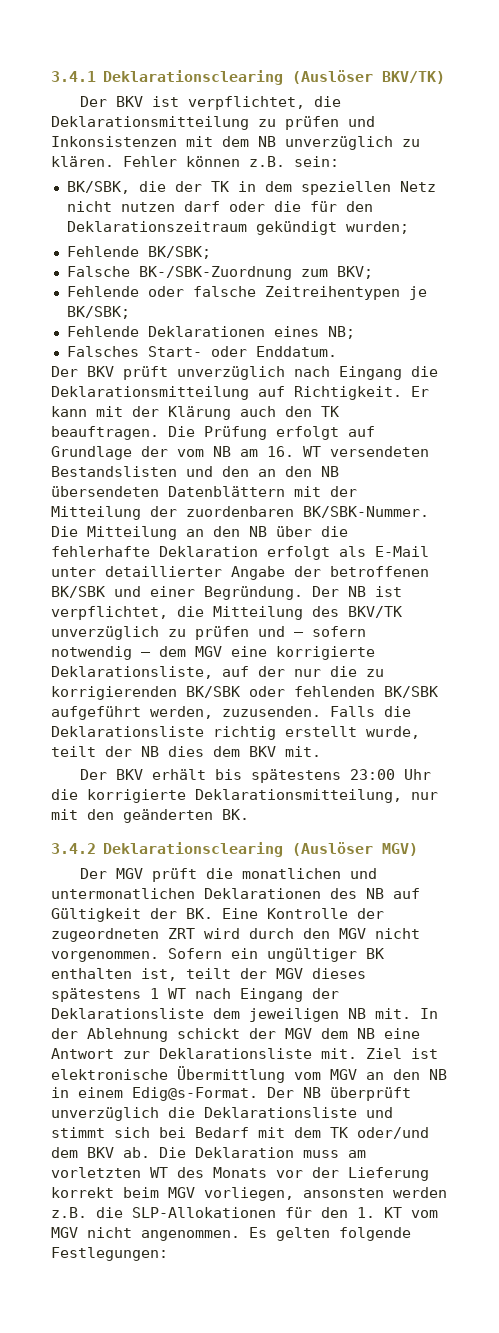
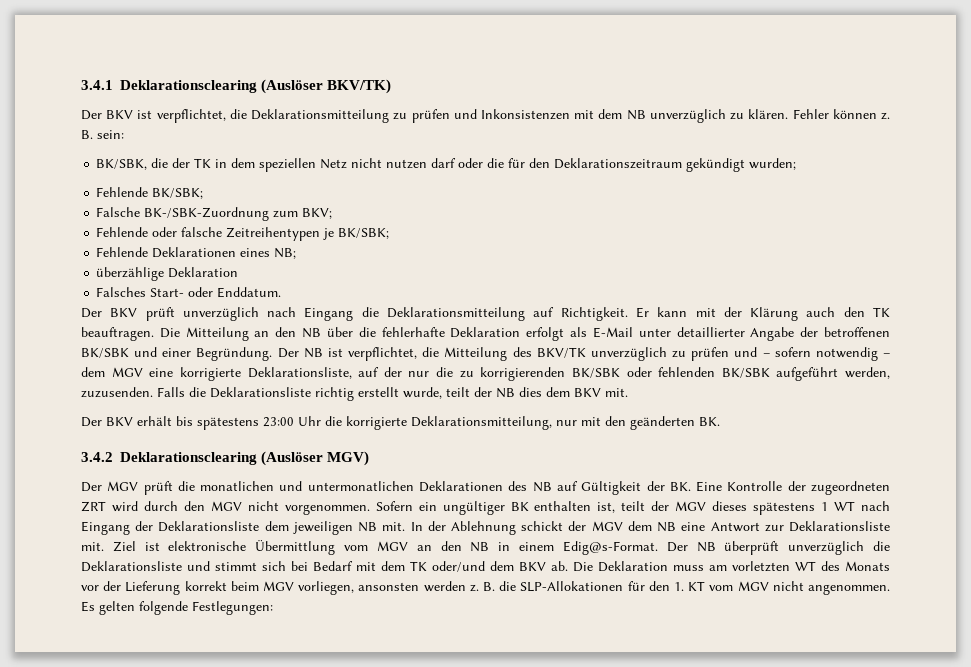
- Fehler können z.B. sein:
+ Fehler können z. B. sein:
+ überzählige Deklaration
- Die Prüfung erfolgt auf Grundlage der vom NB am 16. WT versendeten Bestandslisten und den an den NB übersendeten Datenblättern mit der Mitteilung der zuordenbaren BK/SBK-Nummer. Die Mitteilung an den NB über die fehlerhafte Deklaration erfolgt als E-Mail unter detaillierter Angabe der betroffenen BK/SBK und einer Begründung.
+ Die Mitteilung an den NB über die fehlerhafte Deklaration erfolgt als E-Mail unter detaillierter Angabe der betroffenen BK/SBK und einer Begründung.
- Die Deklaration muss am vorletzten WT des Monats vor der Lieferung korrekt beim MGV vorliegen, ansonsten werden z.B. die SLP-Allokationen für den 1. KT vom MGV nicht angenommen.
+ Die Deklaration muss am vorletzten WT des Monats vor der Lieferung korrekt beim MGV vorliegen, ansonsten werden z. B. die SLP-Allokationen für den 1. KT vom MGV nicht angenommen.

